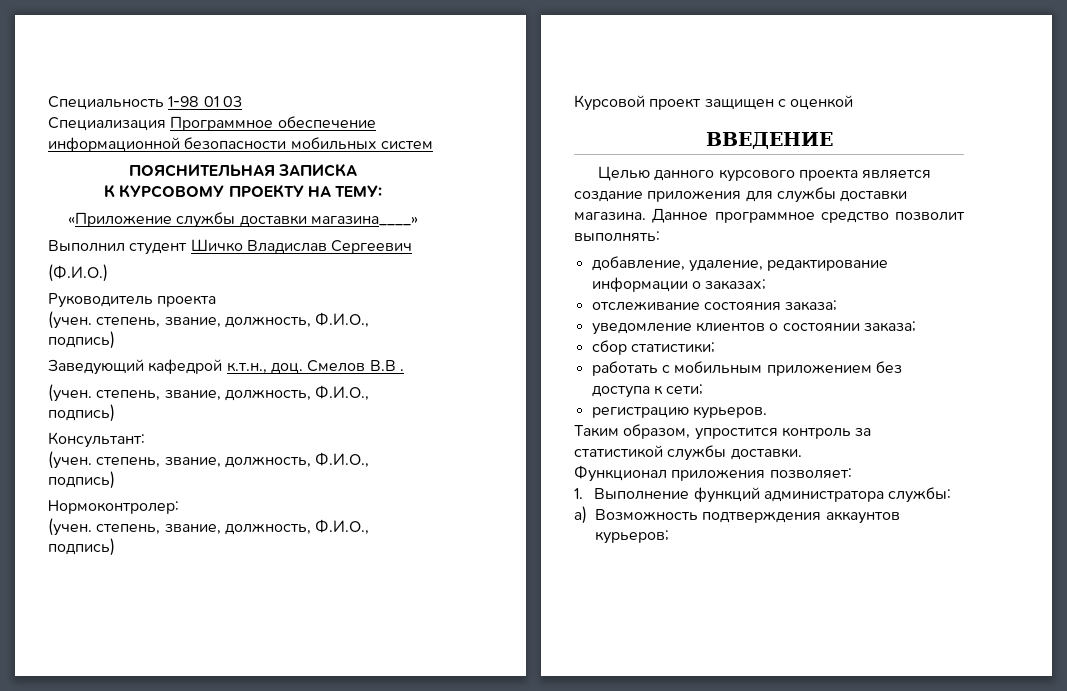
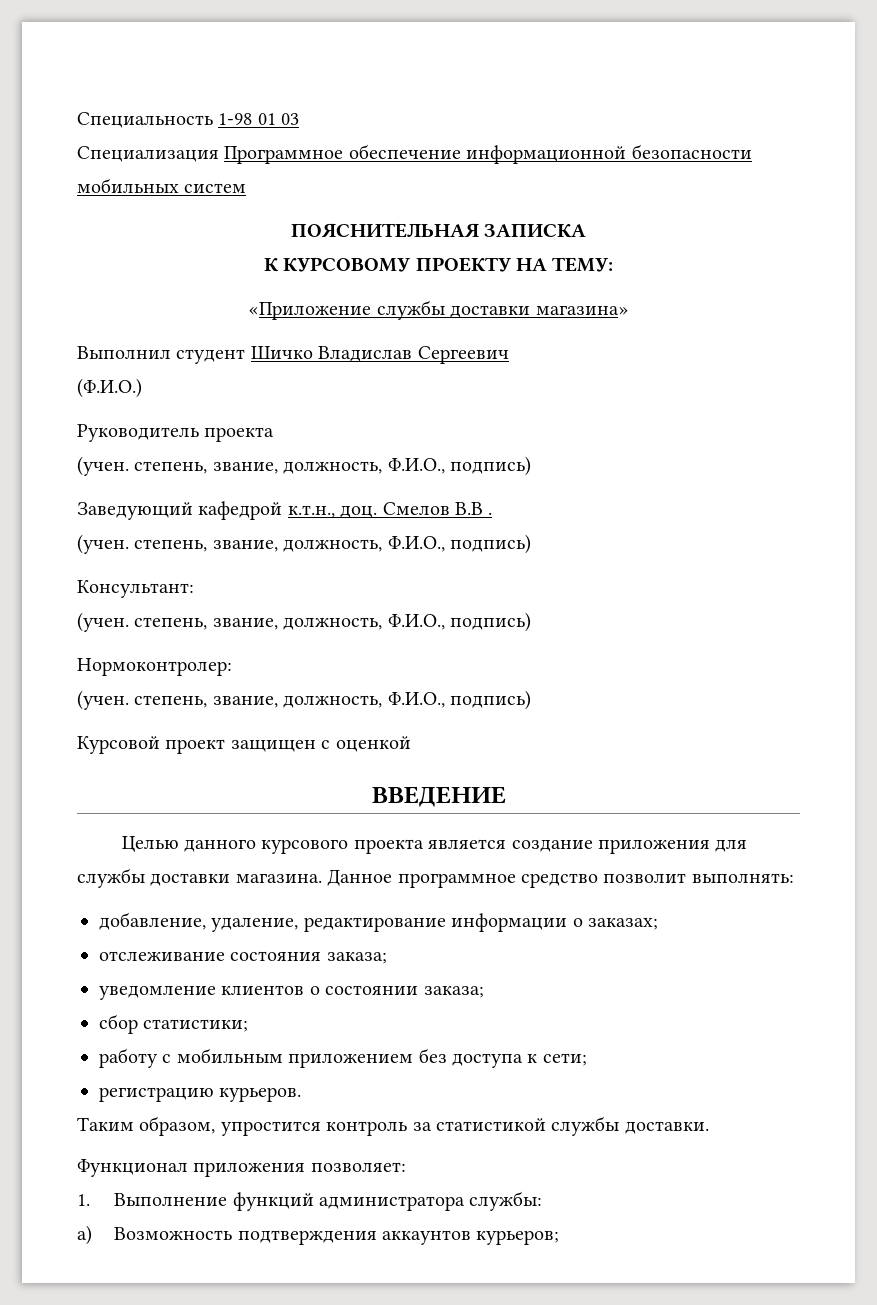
- «Приложение службы доставки магазина____»
+ «Приложение службы доставки магазина»
- работать с мобильным приложением без доступа к сети;
+ работу с мобильным приложением без доступа к сети;

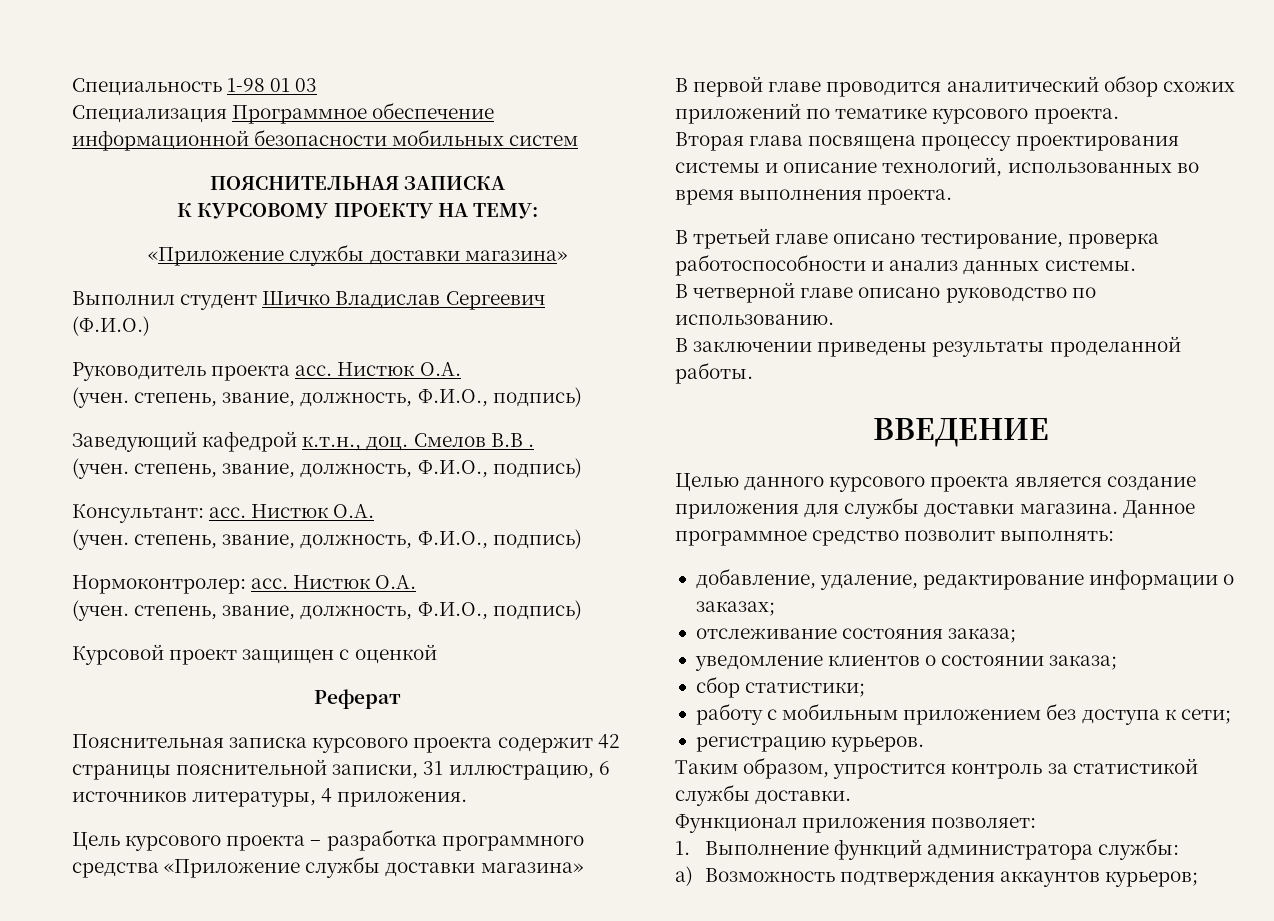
- Руководитель проекта
+ Руководитель проекта асс. Нистюк О.А.
- Консультант:
+ Консультант: асс. Нистюк О.А.
- Нормоконтролер:
+ Нормоконтролер: асс. Нистюк О.А.
+ Реферат
+ Пояснительная записка курсового проекта содержит 42 страницы пояснительной записки, 31 иллюстрацию, 6 источников литературы, 4 приложения.
+ Цель курсового проекта – разработка программного средства «Приложение службы доставки магазина»
+ В первой главе проводится аналитический обзор схожих приложений по тематике курсового проекта.
+ Вторая глава посвящена процессу проектирования системы и описание технологий, использованных во время выполнения проекта.
+ В третьей главе описано тестирование, проверка работоспособности и анализ данных системы.
+ В четверной главе описано руководство по использованию.
+ В заключении приведены результаты проделанной работы.

